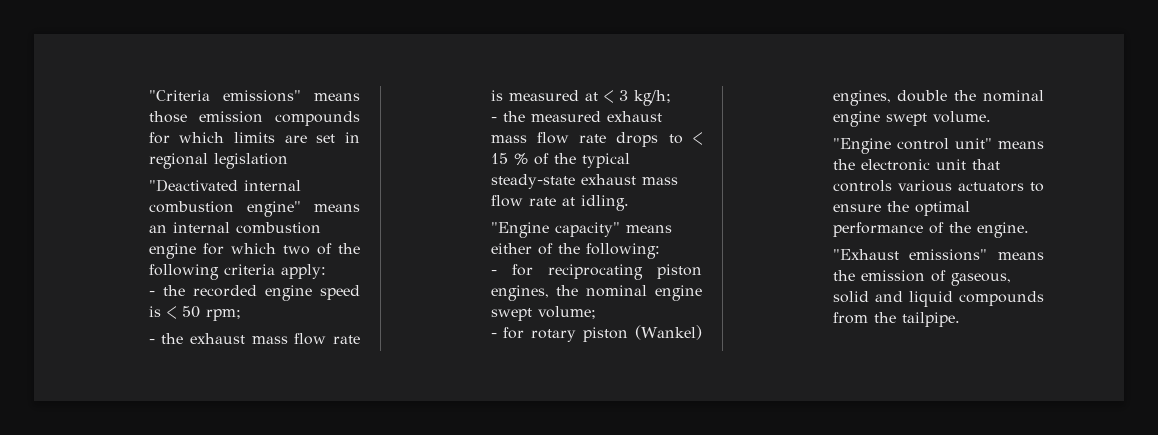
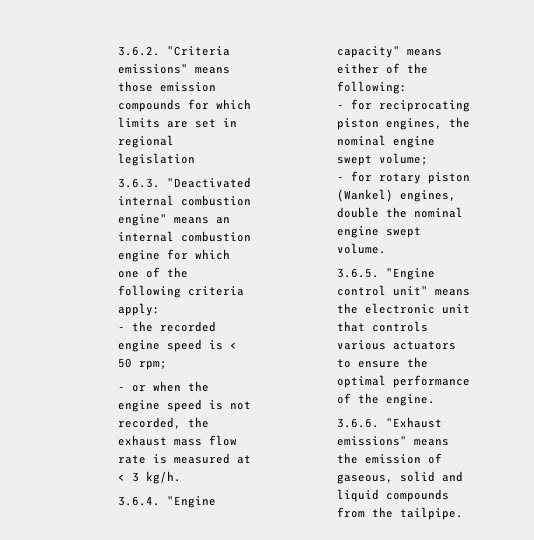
- "Criteria emissions" means those emission compounds for which limits are set in regional legislation
+ 3.6.2. "Criteria emissions" means those emission compounds for which limits are set in regional legislation
- "Deactivated internal combustion engine" means an internal combustion engine for which two of the following criteria apply:
+ 3.6.3. "Deactivated internal combustion engine" means an internal combustion engine for which one of the following criteria apply:
- - the exhaust mass flow rate is measured at < 3 kg/h;
- - the measured exhaust mass flow rate drops to < 15 % of the typical steady-state exhaust mass flow rate at idling.
- "Engine capacity" means either of the following:
+ - or when the engine speed is not recorded, the exhaust mass flow rate is measured at < 3 kg/h.
+ 3.6.4. "Engine capacity" means either of the following:
- "Engine control unit" means the electronic unit that controls various actuators to ensure the optimal performance of the engine.
+ 3.6.5. "Engine control unit" means the electronic unit that controls various actuators to ensure the optimal performance of the engine.
- "Exhaust emissions" means the emission of gaseous, solid and liquid compounds from the tailpipe.
+ 3.6.6. "Exhaust emissions" means the emission of gaseous, solid and liquid compounds from the tailpipe.

